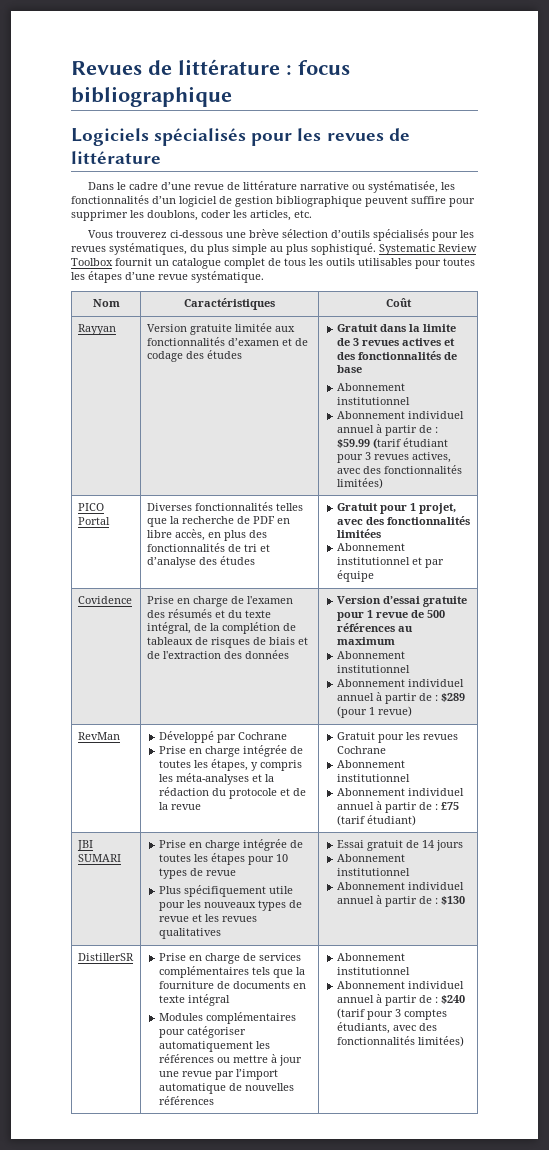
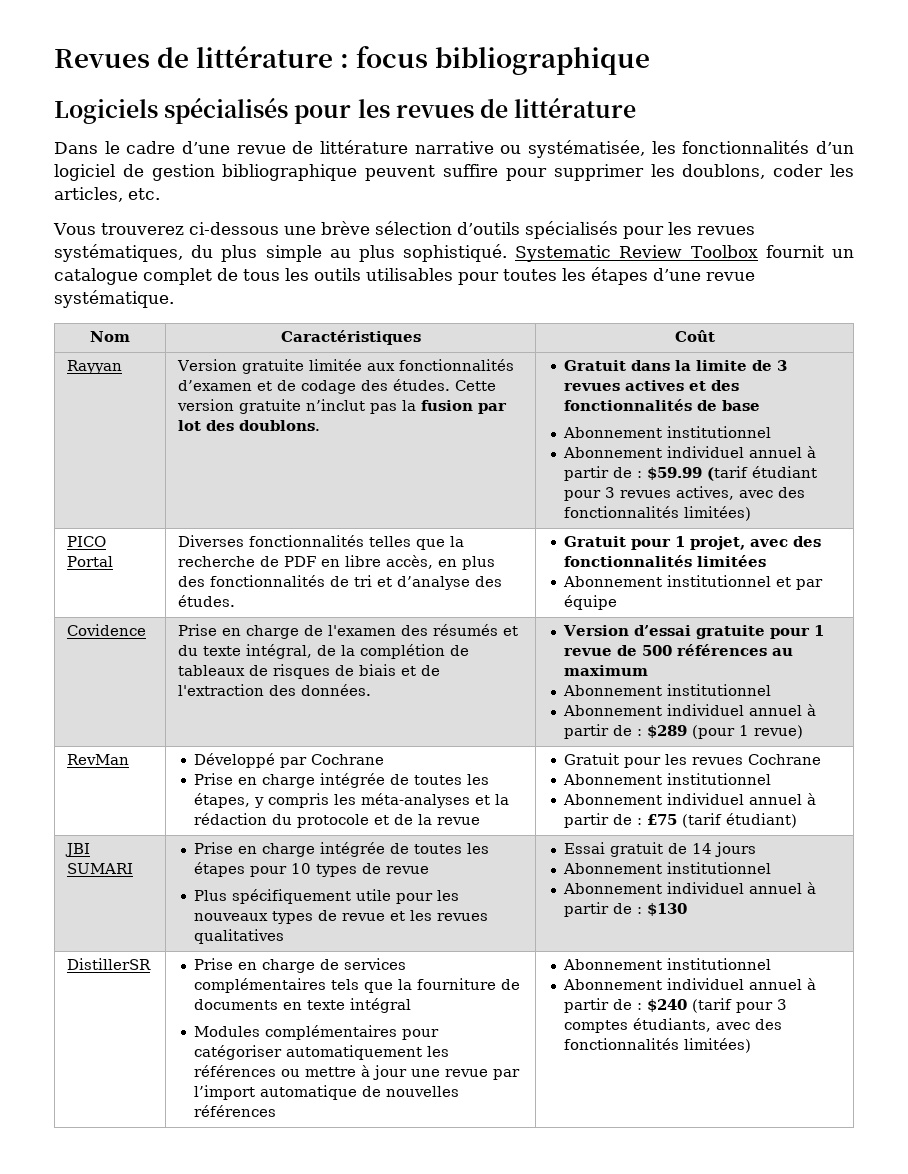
- Version gratuite limitée aux fonctionnalités d’examen et de codage des études
+ Version gratuite limitée aux fonctionnalités d’examen et de codage des études. Cette version gratuite n’inclut pas la fusion par lot des doublons.
- PICO Portal | Diverses fonctionnalités telles que la recherche de PDF en libre accès, en plus des fonctionnalités de tri et d’analyse des études | Gratuit pour 1 projet, avec des fonctionnalités limitées
+ PICO Portal | Diverses fonctionnalités telles que la recherche de PDF en libre accès, en plus des fonctionnalités de tri et d’analyse des études. | Gratuit pour 1 projet, avec des fonctionnalités limitées
- Prise en charge de l'examen des résumés et du texte intégral, de la complétion de tableaux de risques de biais et de l'extraction des données
+ Prise en charge de l'examen des résumés et du texte intégral, de la complétion de tableaux de risques de biais et de l'extraction des données.

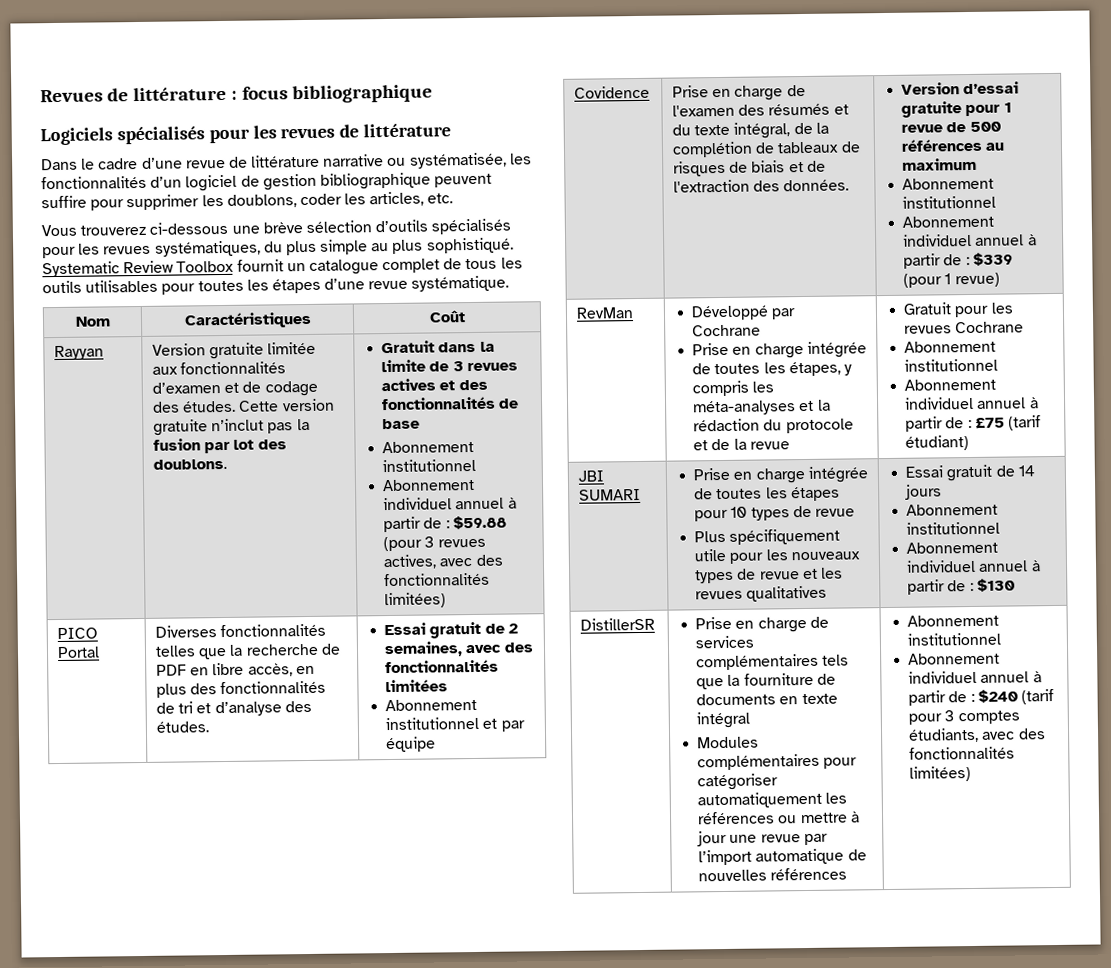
- Abonnement individuel annuel à partir de : $59.99 (tarif étudiant pour 3 revues actives, avec des fonctionnalités limitées)
+ Abonnement individuel annuel à partir de : $59.88 (pour 3 revues actives, avec des fonctionnalités limitées)
- PICO Portal | Diverses fonctionnalités telles que la recherche de PDF en libre accès, en plus des fonctionnalités de tri et d’analyse des études. | Gratuit pour 1 projet, avec des fonctionnalités limitées
+ PICO Portal | Diverses fonctionnalités telles que la recherche de PDF en libre accès, en plus des fonctionnalités de tri et d’analyse des études. | Essai gratuit de 2 semaines, avec des fonctionnalités limitées
- Abonnement individuel annuel à partir de : $289 (pour 1 revue)
+ Abonnement individuel annuel à partir de : $339 (pour 1 revue)

